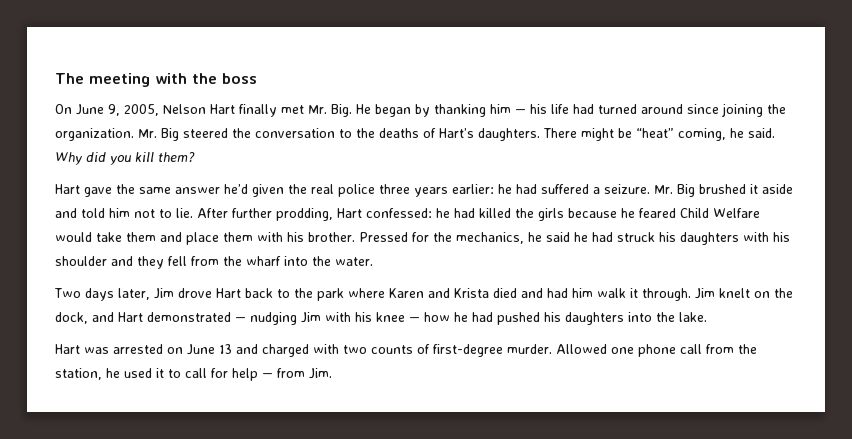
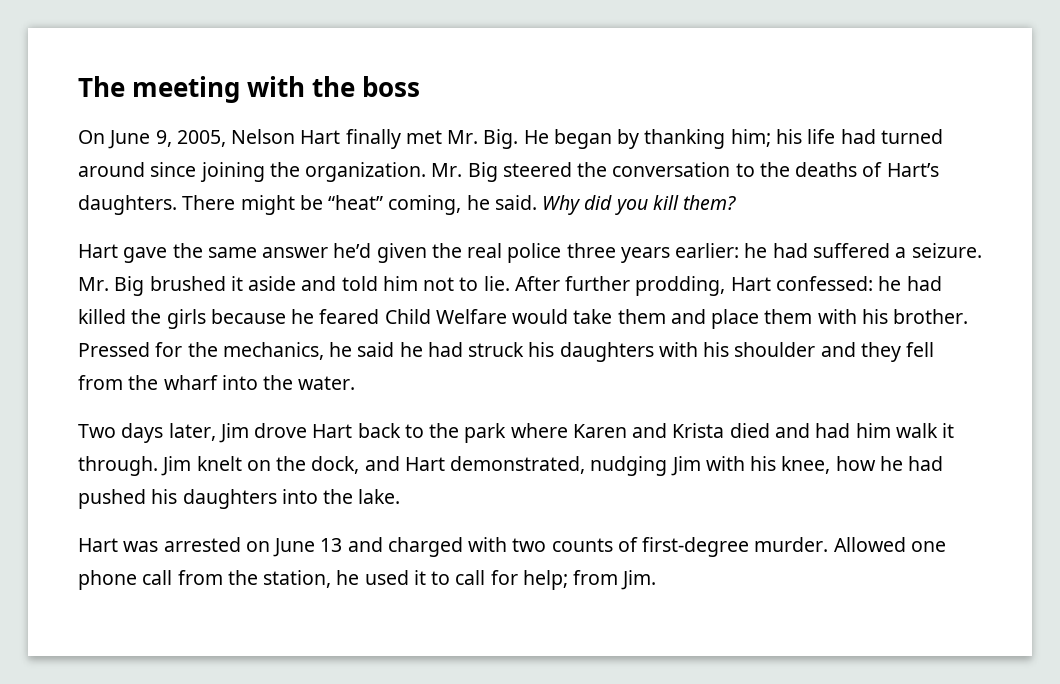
- On June 9, 2005, Nelson Hart finally met Mr. Big. He began by thanking him — his life had turned around since joining the organization.
+ On June 9, 2005, Nelson Hart finally met Mr. Big. He began by thanking him; his life had turned around since joining the organization.
- Jim knelt on the dock, and Hart demonstrated — nudging Jim with his knee — how he had pushed his daughters into the lake.
+ Jim knelt on the dock, and Hart demonstrated, nudging Jim with his knee, how he had pushed his daughters into the lake.
- Allowed one phone call from the station, he used it to call for help — from Jim.
+ Allowed one phone call from the station, he used it to call for help; from Jim.

